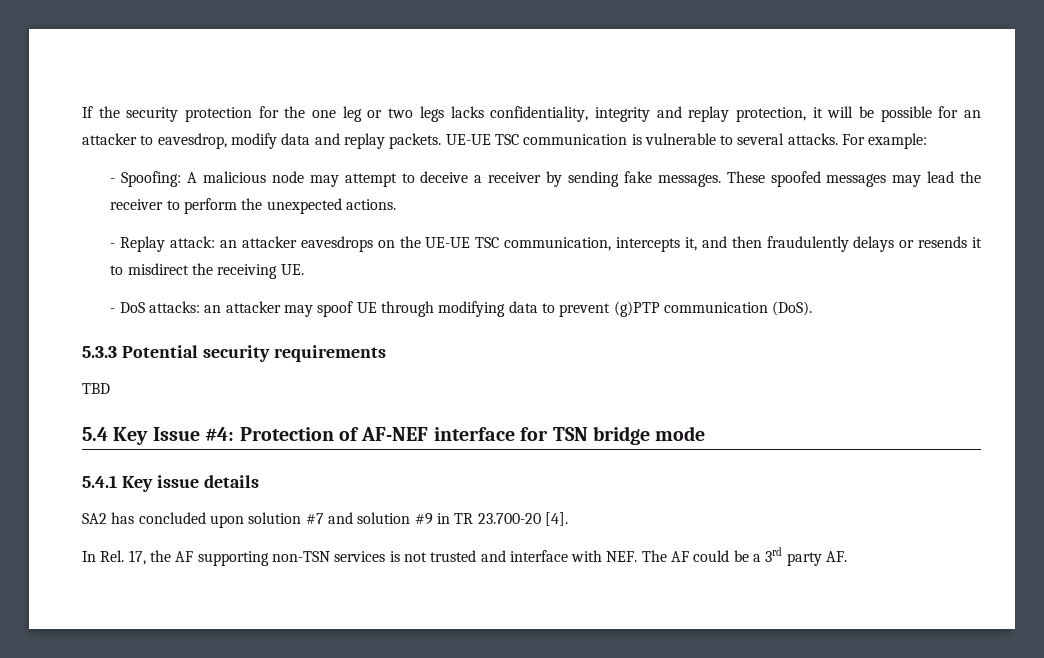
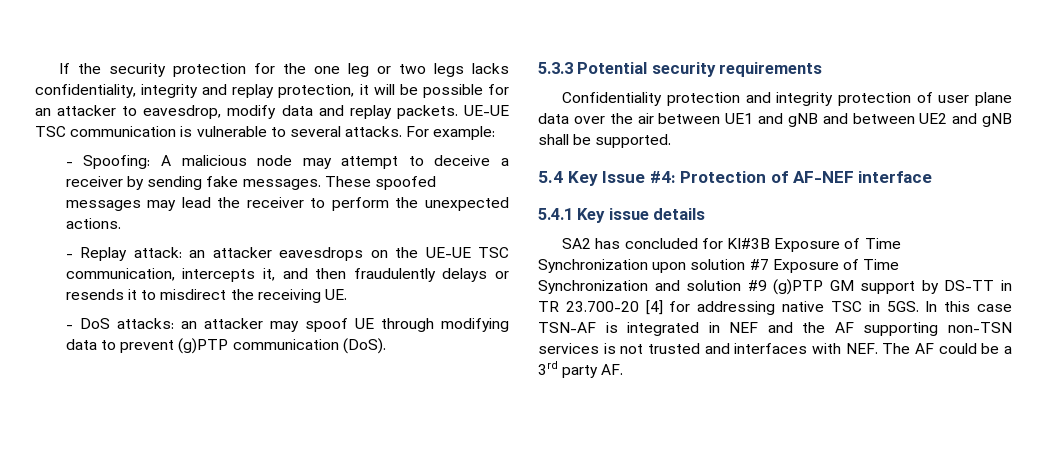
- TBD
+ Confidentiality protection and integrity protection of user plane data over the air between UE1 and gNB and between UE2 and gNB shall be supported.
- 5.4 Key Issue #4: Protection of AF-NEF interface for TSN bridge mode
+ 5.4 Key Issue #4: Protection of AF-NEF interface
- SA2 has concluded upon solution #7 and solution #9 in TR 23.700-20 [4].
- In Rel. 17, the AF supporting non-TSN services is not trusted and interface with NEF. The AF could be a 3rd party AF.
+ SA2 has concluded for KI#3B Exposure of Time Synchronization upon solution #7 Exposure of Time Synchronization and solution #9 (g)PTP GM support by DS-TT in TR 23.700-20 [4] for addressing native TSC in 5GS. In this case TSN-AF is integrated in NEF and the AF supporting non-TSN services is not trusted and interfaces with NEF. The AF could be a 3rd party AF.

